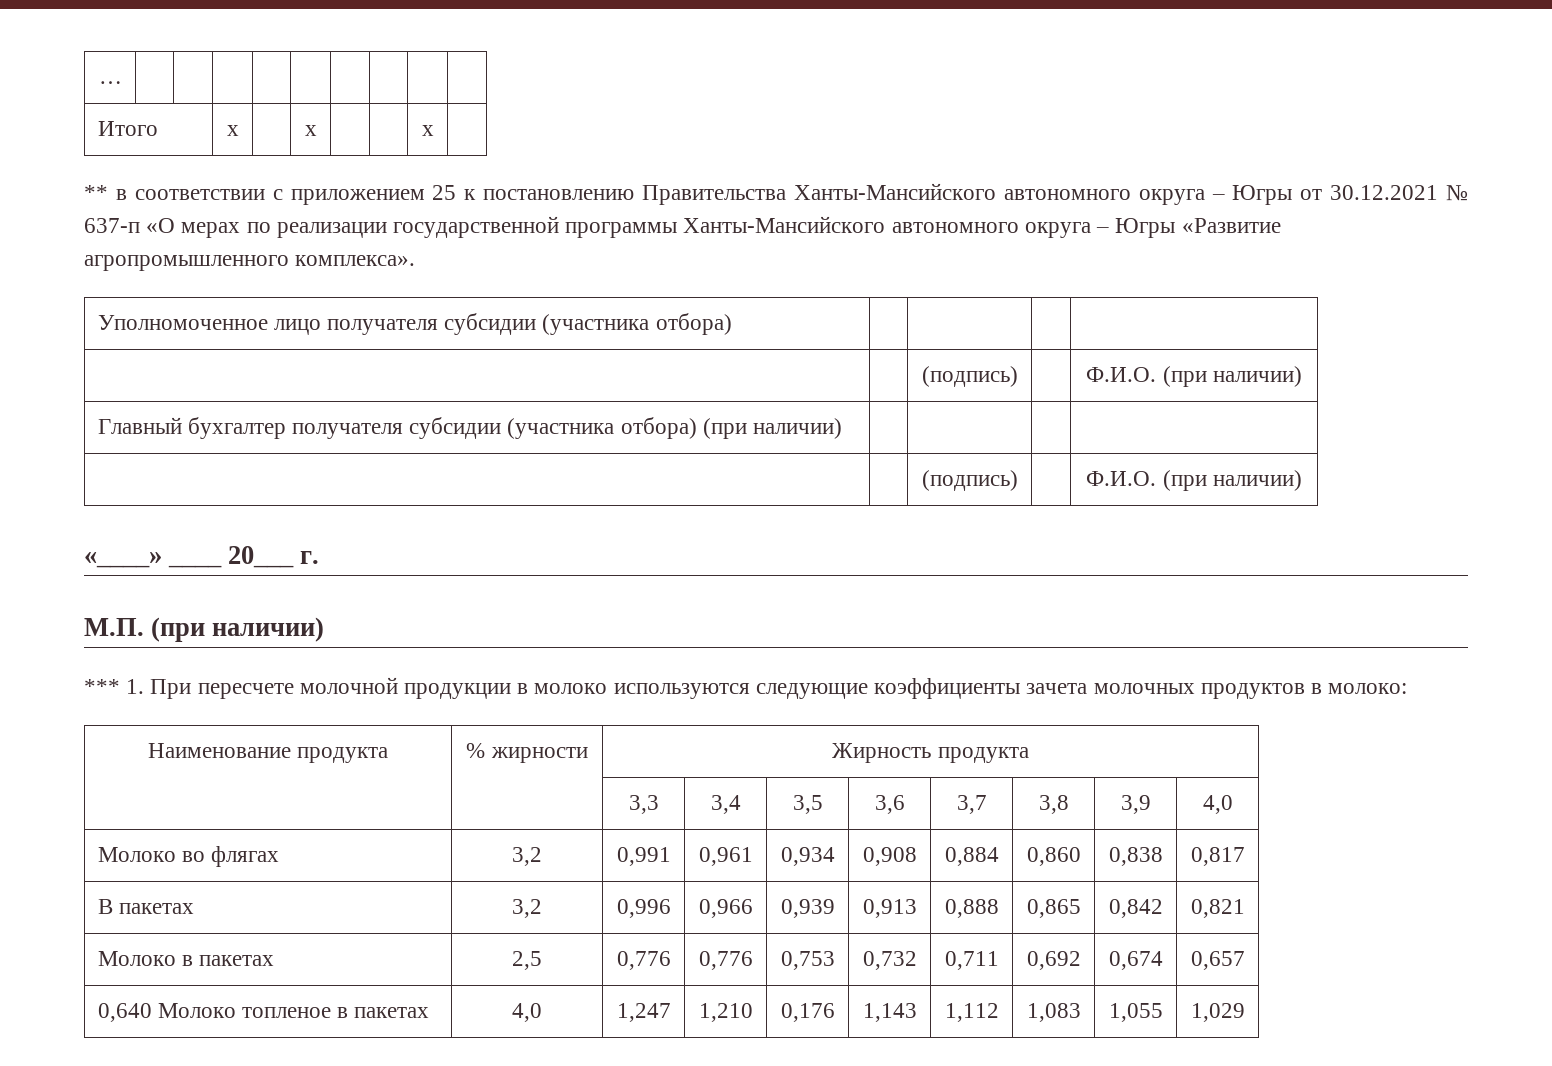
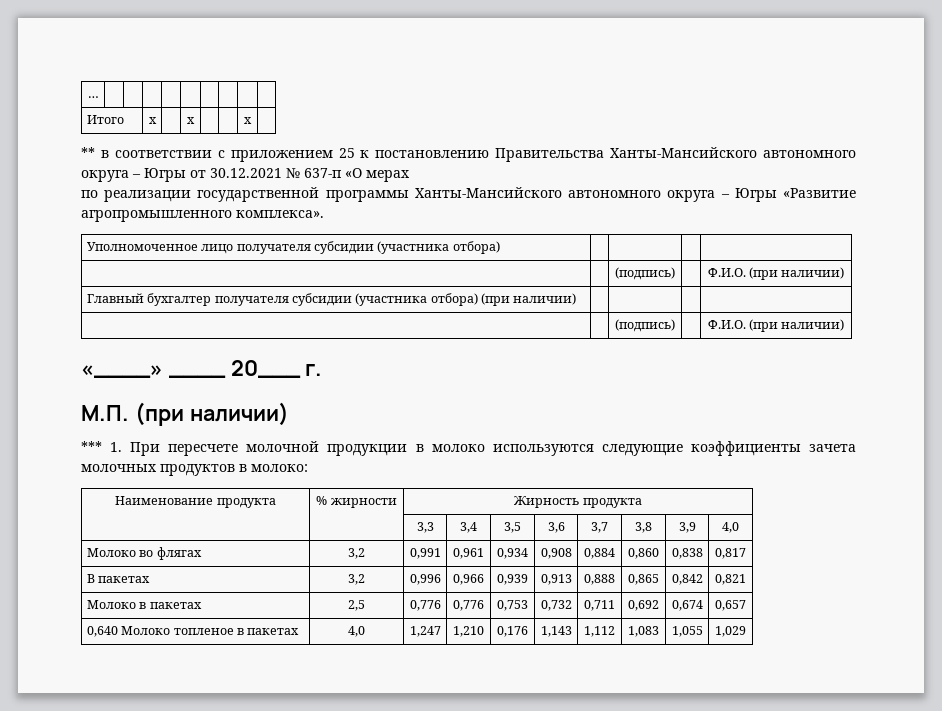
- ** в соответствии с приложением 25 к постановлению Правительства Ханты-Мансийского автономного округа – Югры от 30.12.2021 № 637-п «О мерах по реализации государственной программы Ханты-Мансийского автономного округа – Югры «Развитие агропромышленного комплекса».
+ ** в соответствии с приложением 25 к постановлению Правительства Ханты-Мансийского автономного округа – Югры от 30.12.2021 № 637-п «О мерах
+ по реализации государственной программы Ханты-Мансийского автономного округа – Югры «Развитие агропромышленного комплекса».

